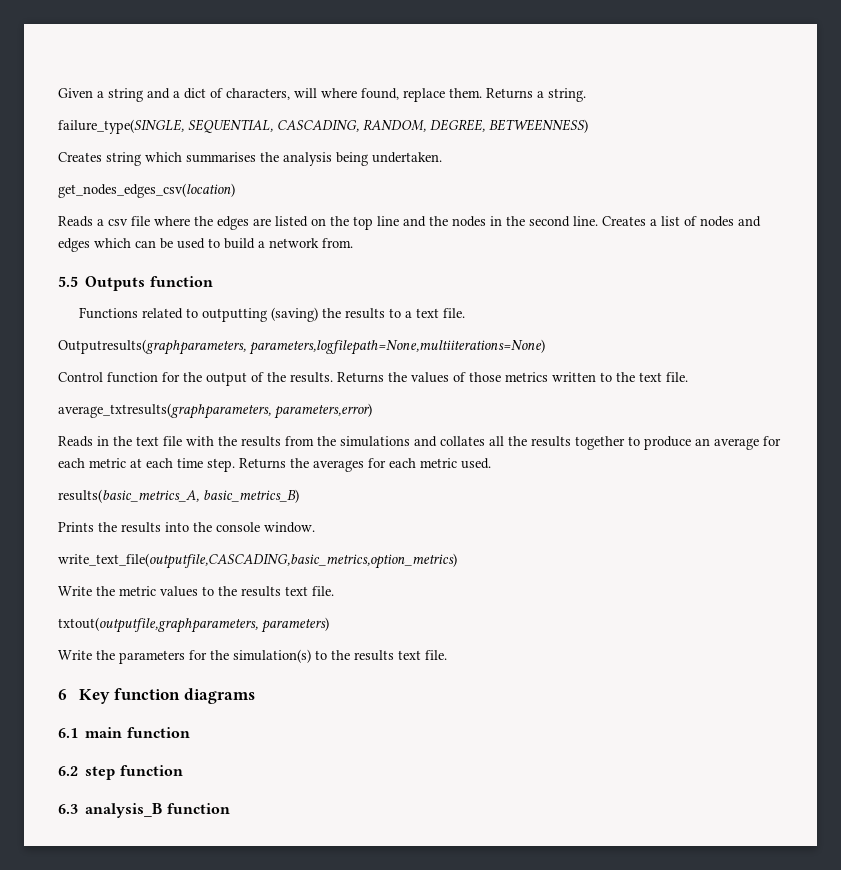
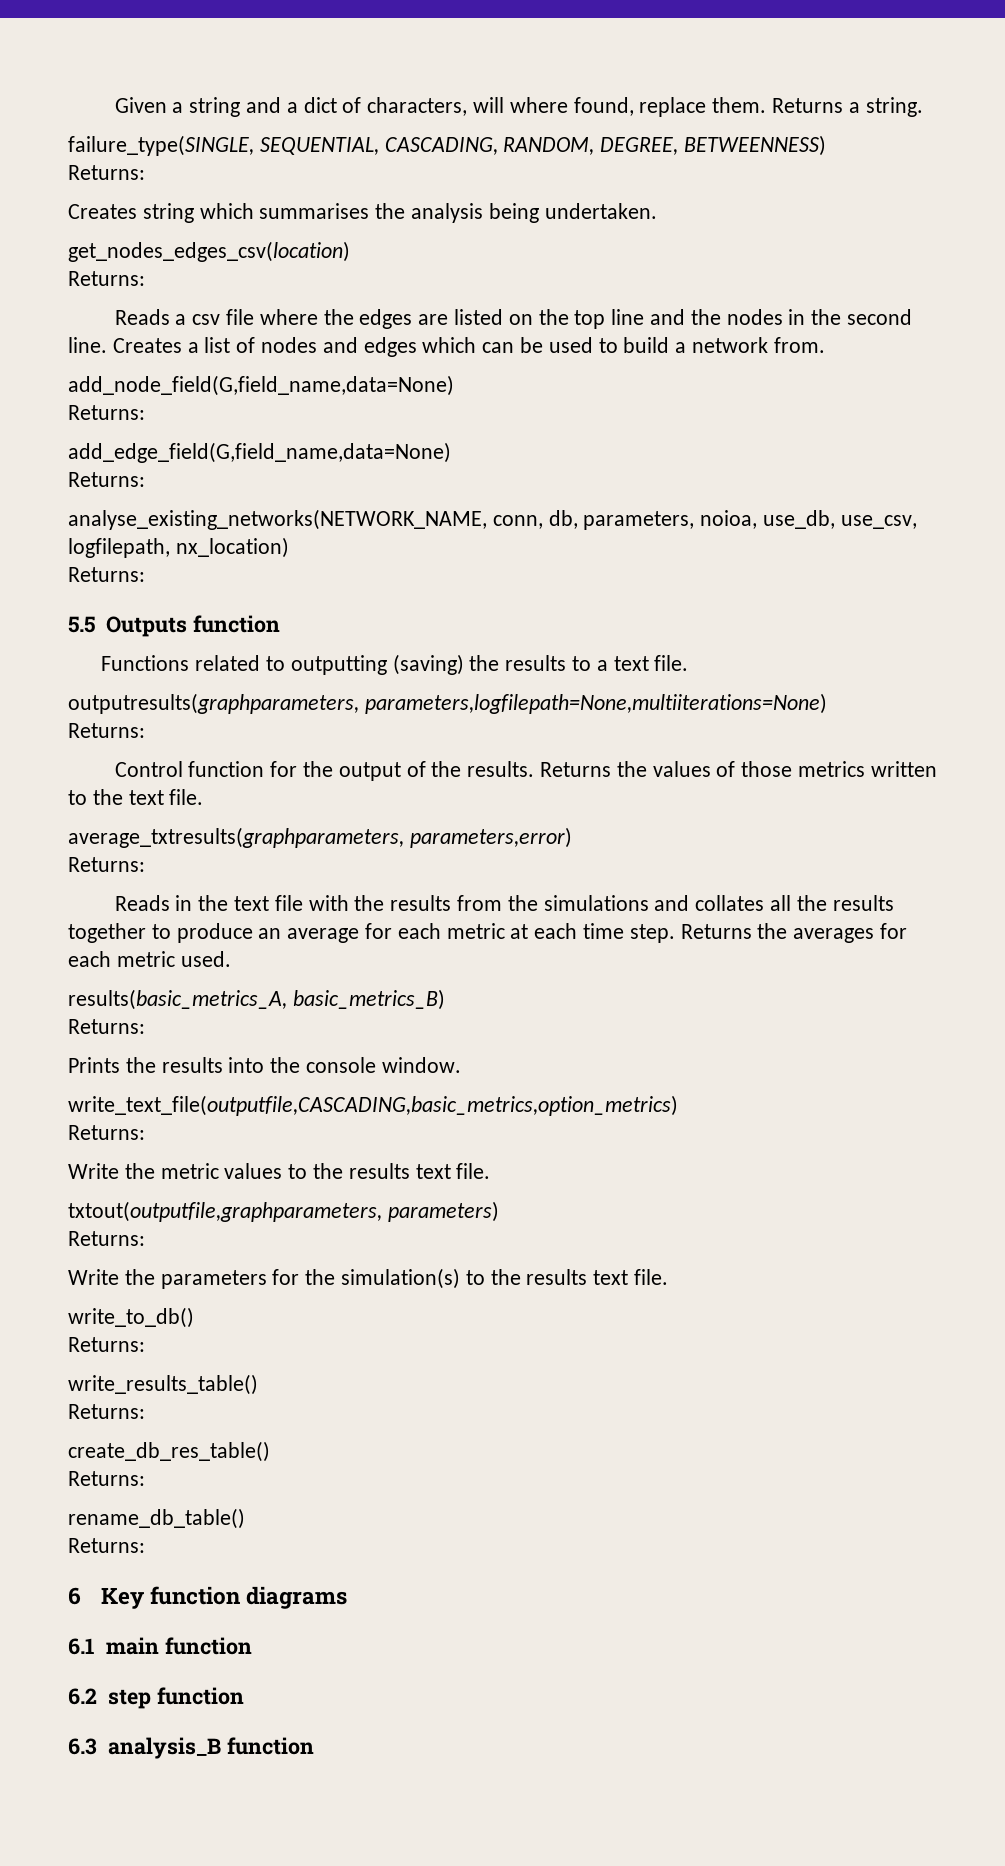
  failure_type(SINGLE, SEQUENTIAL, CASCADING, RANDOM, DEGREE, BETWEENNESS)
+ Returns:
  get_nodes_edges_csv(location)
+ Returns:
+ add_node_field(G,field_name,data=None)
+ Returns:
+ add_edge_field(G,field_name,data=None)
+ Returns:
+ analyse_existing_networks(NETWORK_NAME, conn, db, parameters, noioa, use_db, use_csv, logfilepath, nx_location)
+ Returns:
- Outputresults(graphparameters, parameters,logfilepath=None,multiiterations=None)
+ outputresults(graphparameters, parameters,logfilepath=None,multiiterations=None)
+ Returns:
  average_txtresults(graphparameters, parameters,error)
+ Returns:
  results(basic_metrics_A, basic_metrics_B)
+ Returns:
  write_text_file(outputfile,CASCADING,basic_metrics,option_metrics)
+ Returns:
  txtout(outputfile,graphparameters, parameters)
+ Returns:
+ write_to_db()
+ Returns:
+ write_results_table()
+ Returns:
+ create_db_res_table()
+ Returns:
+ rename_db_table()
+ Returns:

